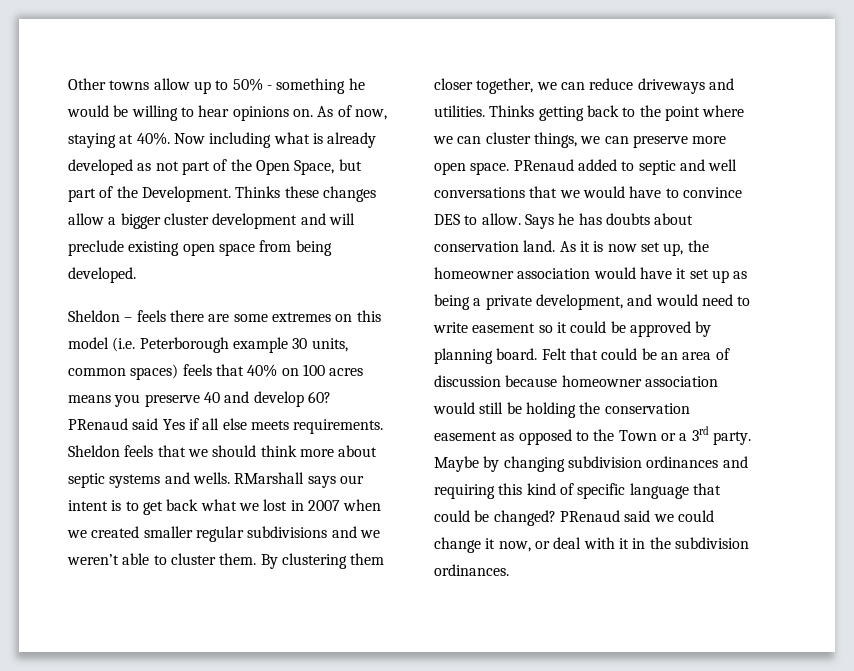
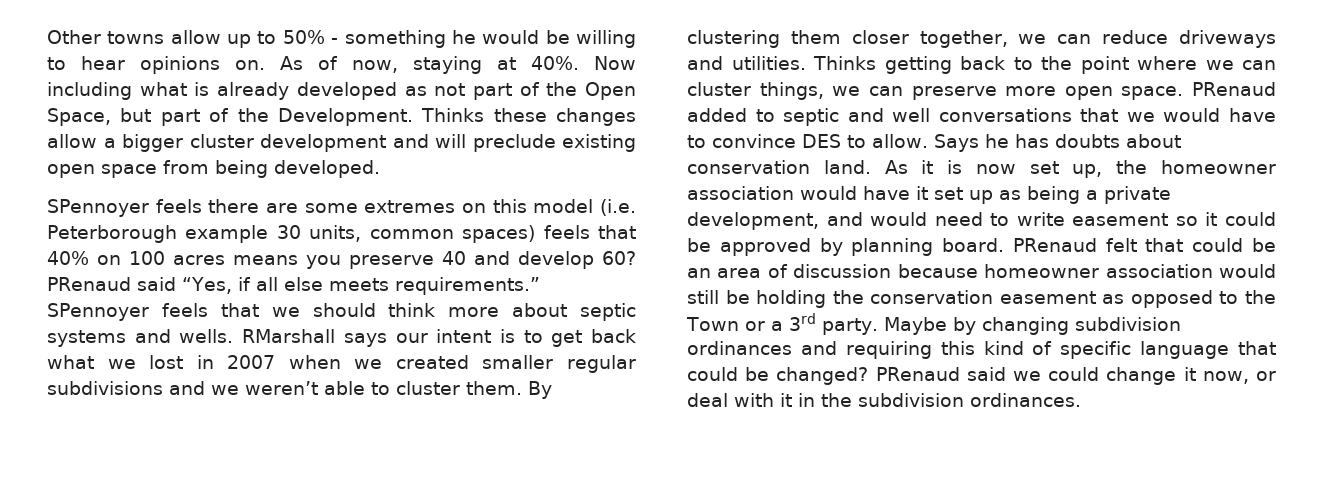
- Sheldon – feels there are some extremes on this model (i.e. Peterborough example 30 units, common spaces) feels that 40% on 100 acres means you preserve 40 and develop 60?
+ SPennoyer feels there are some extremes on this model (i.e. Peterborough example 30 units, common spaces) feels that 40% on 100 acres means you preserve 40 and develop 60?
- PRenaud said Yes if all else meets requirements. Sheldon feels that we should think more about septic systems and wells.
+ PRenaud said “Yes, if all else meets requirements.” SPennoyer feels that we should think more about septic systems and wells.
- Felt that could be an area of discussion because homeowner association would still be holding the conservation easement as opposed to the Town or a 3rd party.
+ PRenaud felt that could be an area of discussion because homeowner association would still be holding the conservation easement as opposed to the Town or a 3rd party.

